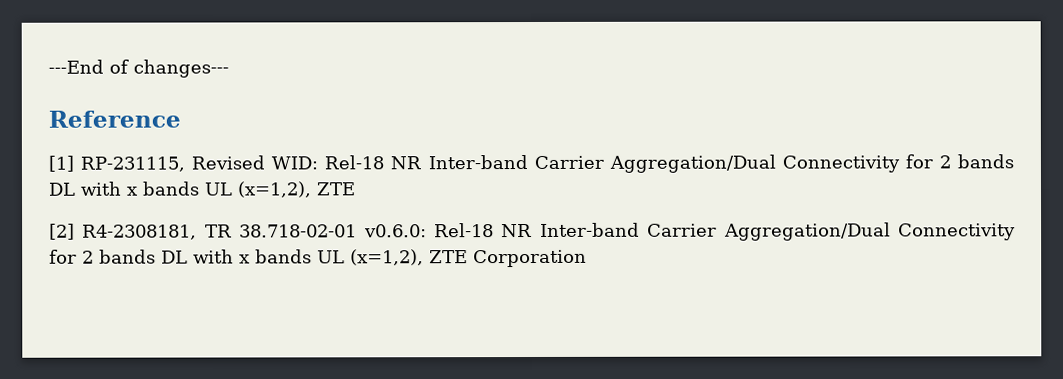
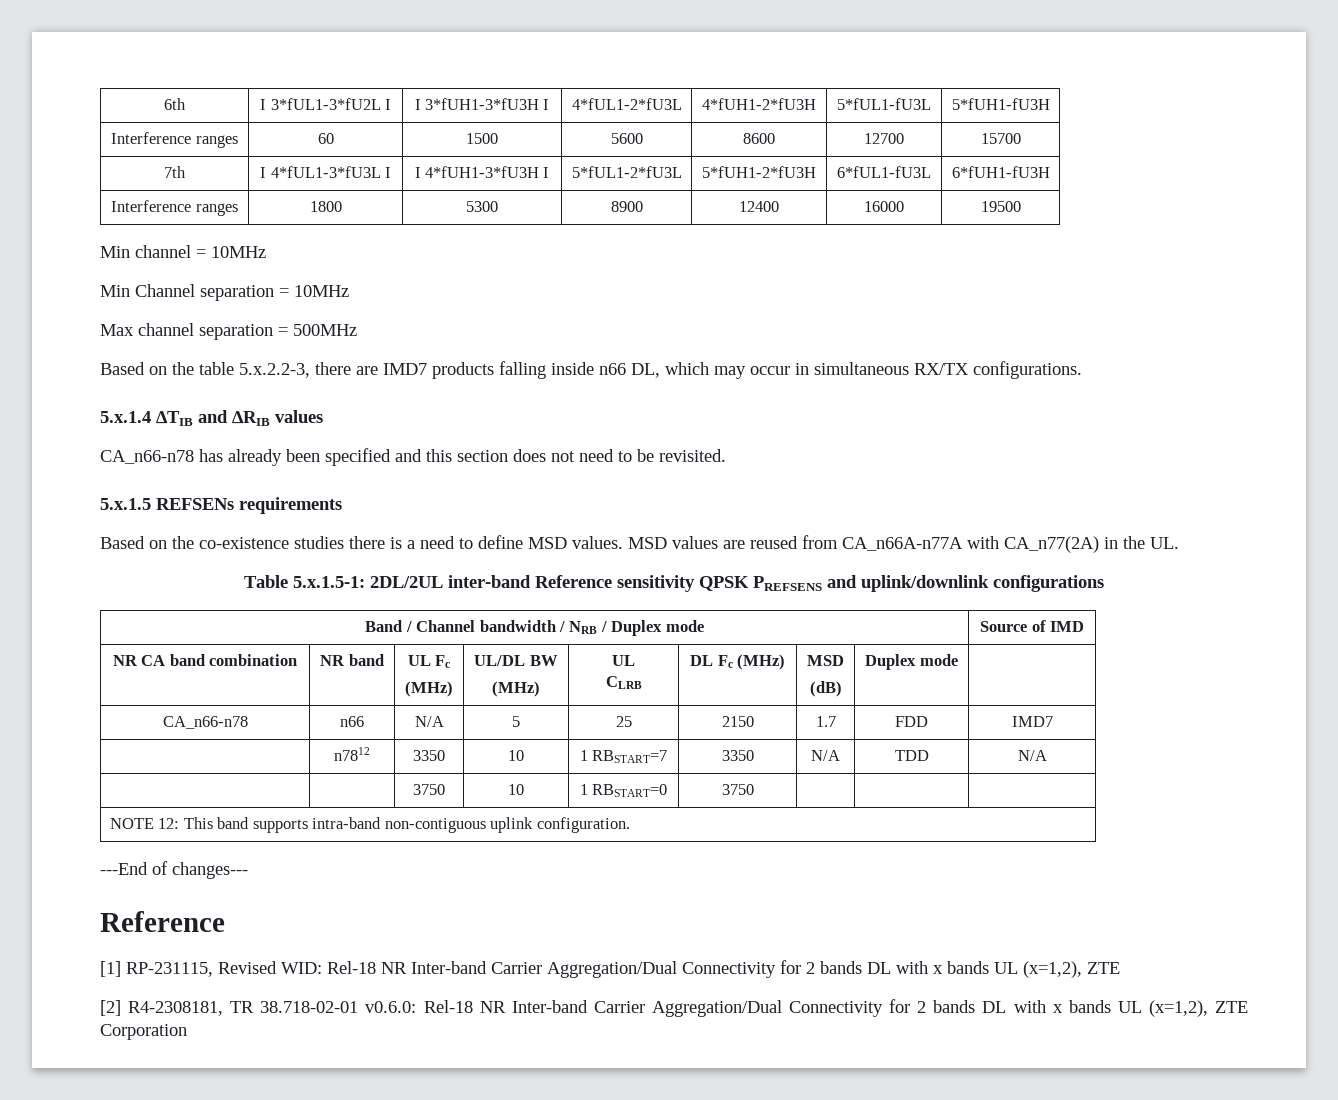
+ 6th | I 3*fUL1-3*fU2L I | I 3*fUH1-3*fU3H I | 4*fUL1-2*fU3L | 4*fUH1-2*fU3H | 5*fUL1-fU3L | 5*fUH1-fU3H
+ Interference ranges | 60 | 1500 | 5600 | 8600 | 12700 | 15700
+ 7th | I 4*fUL1-3*fU3L I | I 4*fUH1-3*fU3H I | 5*fUL1-2*fU3L | 5*fUH1-2*fU3H | 6*fUL1-fU3L | 6*fUH1-fU3H
+ Interference ranges | 1800 | 5300 | 8900 | 12400 | 16000 | 19500
+ Min channel = 10MHz
+ Min Channel separation = 10MHz
+ Max channel separation = 500MHz
+ Based on the table 5.x.2.2-3, there are IMD7 products falling inside n66 DL, which may occur in simultaneous RX/TX configurations.
+ 5.x.1.4 ∆TIB and ∆RIB values
+ CA_n66-n78 has already been specified and this section does not need to be revisited.
+ 5.x.1.5 REFSENs requirements
+ Based on the co-existence studies there is a need to define MSD values. MSD values are reused from CA_n66A-n77A with CA_n77(2A) in the UL.
+ Table 5.x.1.5-1: 2DL/2UL inter-band Reference sensitivity QPSK PREFSENS and uplink/downlink configurations
+ Band / Channel bandwidth / NRB / Duplex mode | Source of IMD
+ NR CA band combination | NR band | UL Fc
+ (MHz) | UL/DL BW
+ (MHz) | UL
+ CLRB | DL Fc (MHz) | MSD
+ (dB) | Duplex mode |
+ CA_n66-n78 | n66 | N/A | 5 | 25 | 2150 | 1.7 | FDD | IMD7
+ | n7812 | 3350 | 10 | 1 RBSTART=7 | 3350 | N/A | TDD | N/A
+ | | 3750 | 10 | 1 RBSTART=0 | 3750 | | |
+ NOTE 12: This band supports intra-band non-contiguous uplink configuration.

